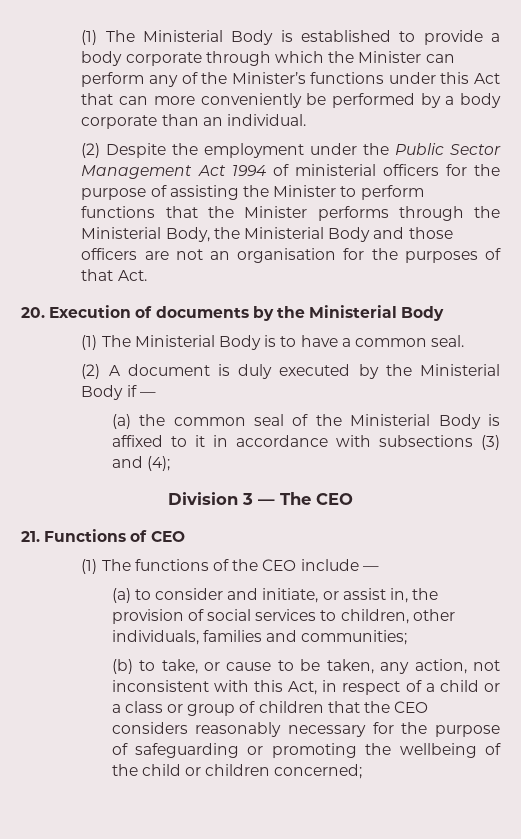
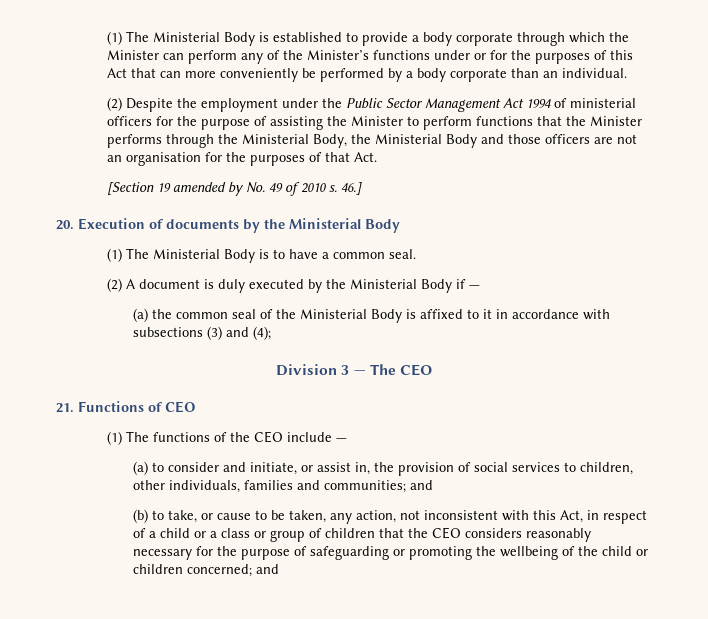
- (1) The Ministerial Body is established to provide a body corporate through which the Minister can perform any of the Minister’s functions under this Act that can more conveniently be performed by a body corporate than an individual.
+ (1) The Ministerial Body is established to provide a body corporate through which the Minister can perform any of the Minister’s functions under or for the purposes of this Act that can more conveniently be performed by a body corporate than an individual.
+ [Section 19 amended by No. 49 of 2010 s. 46.]
- (a) to consider and initiate, or assist in, the provision of social services to children, other individuals, families and communities;
+ (a) to consider and initiate, or assist in, the provision of social services to children, other individuals, families and communities; and
- (b) to take, or cause to be taken, any action, not inconsistent with this Act, in respect of a child or a class or group of children that the CEO considers reasonably necessary for the purpose of safeguarding or promoting the wellbeing of the child or children concerned;
+ (b) to take, or cause to be taken, any action, not inconsistent with this Act, in respect of a child or a class or group of children that the CEO considers reasonably necessary for the purpose of safeguarding or promoting the wellbeing of the child or children concerned; and

